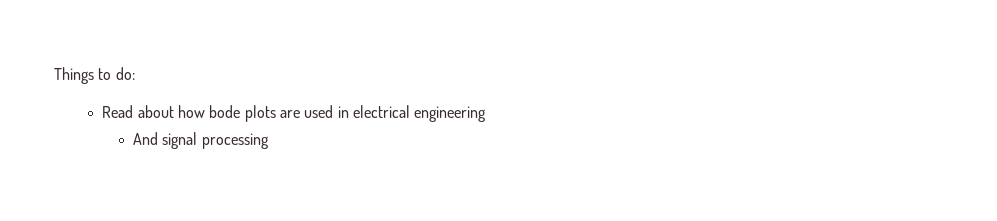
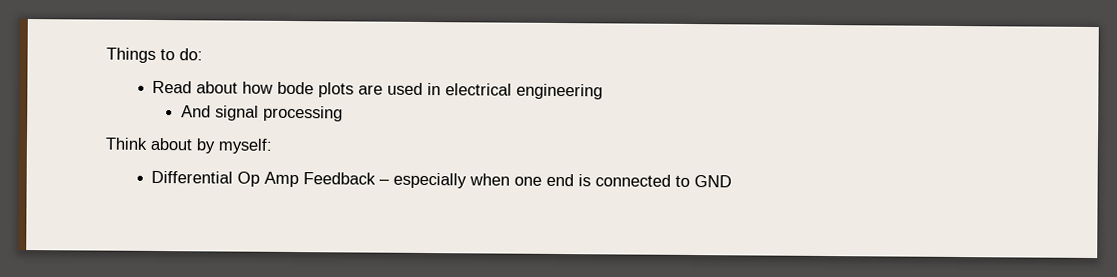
+ Think about by myself:
+ Differential Op Amp Feedback – especially when one end is connected to GND

